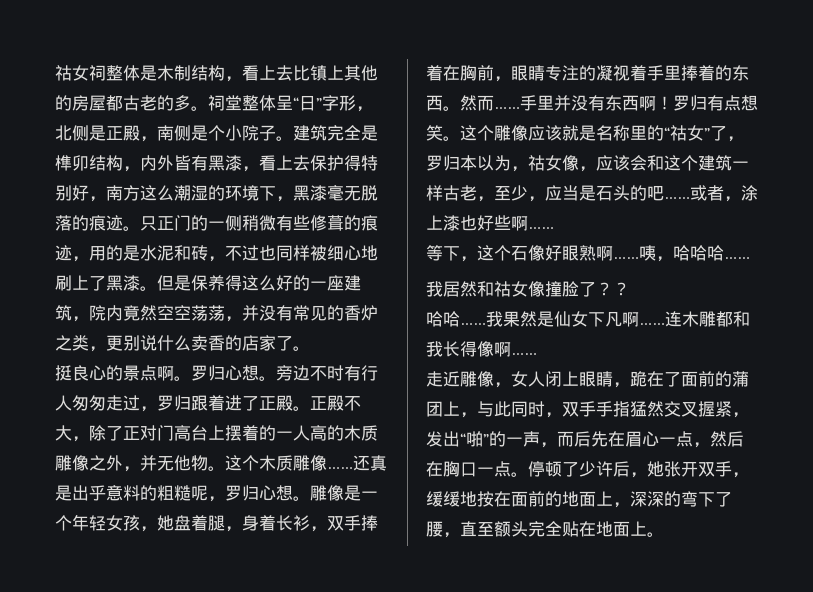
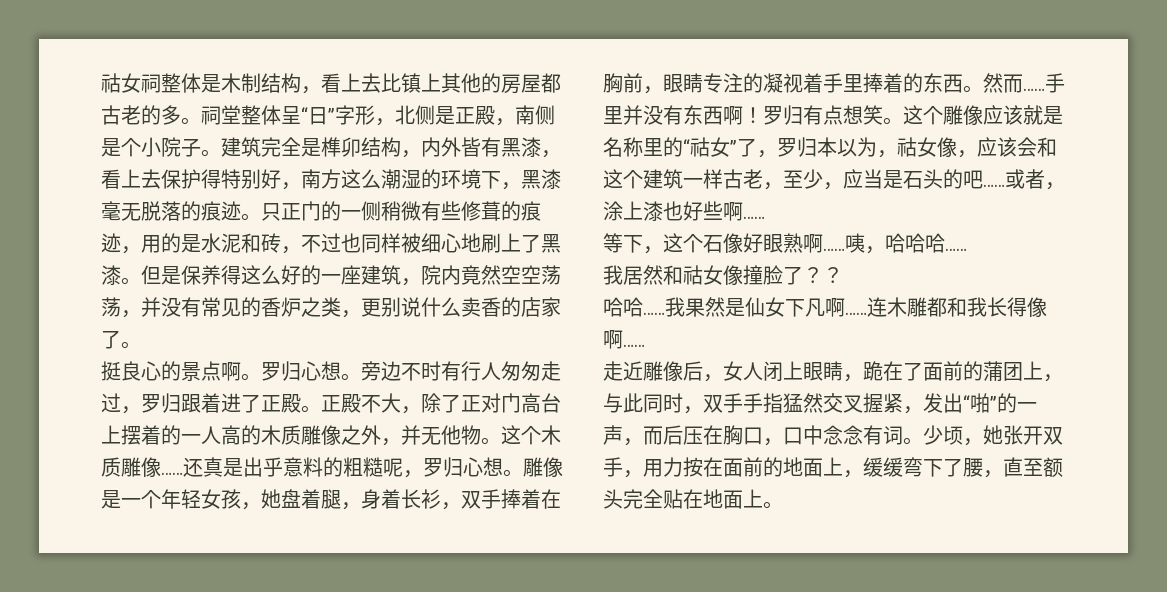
- 走近雕像，女人闭上眼睛，跪在了面前的蒲团上，与此同时，双手手指猛然交叉握紧，发出“啪”的一声，而后先在眉心一点，然后在胸口一点。停顿了少许后，她张开双手，缓缓地按在面前的地面上，深深的弯下了腰，直至额头完全贴在地面上。
+ 走近雕像后，女人闭上眼睛，跪在了面前的蒲团上，与此同时，双手手指猛然交叉握紧，发出“啪”的一声，而后压在胸口，口中念念有词。少顷，她张开双手，用力按在面前的地面上，缓缓弯下了腰，直至额头完全贴在地面上。

